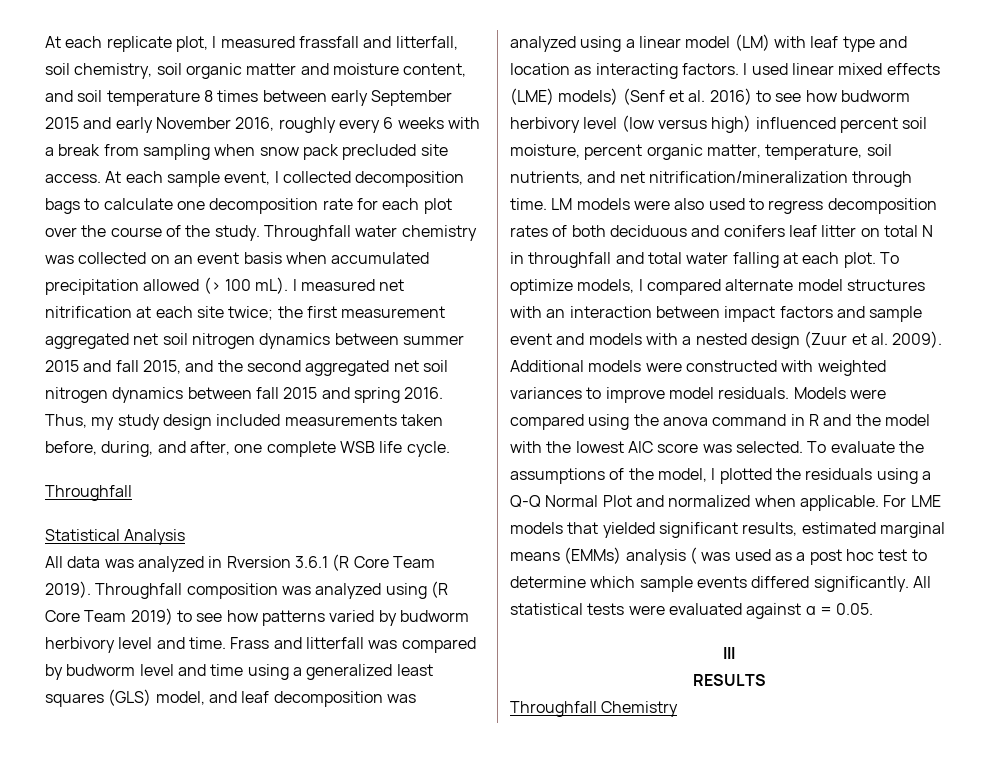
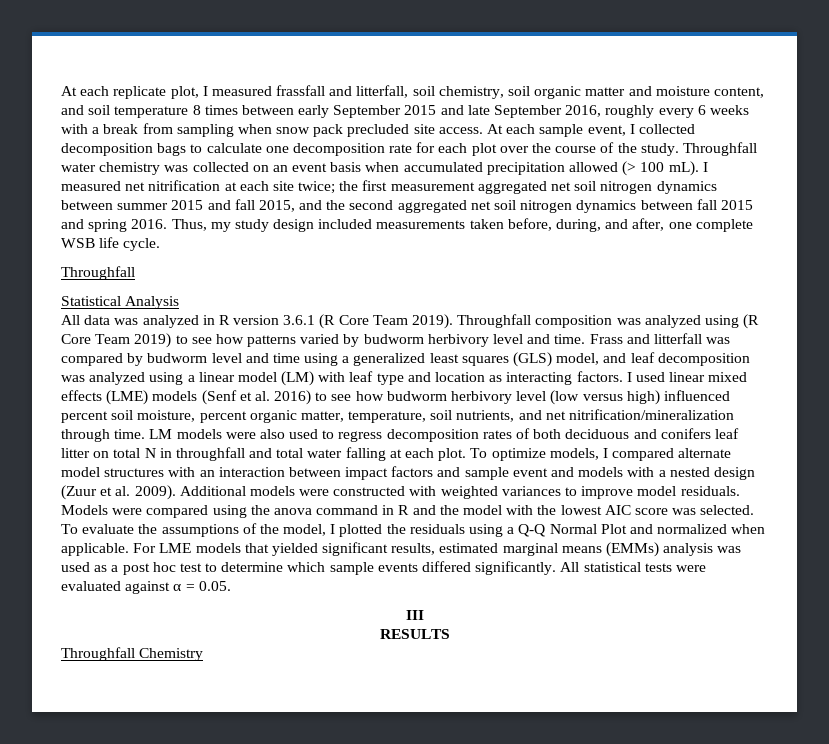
- At each replicate plot, I measured frassfall and litterfall, soil chemistry, soil organic matter and moisture content, and soil temperature 8 times between early September 2015 and early November 2016, roughly every 6 weeks with a break from sampling when snow pack precluded site access.
+ At each replicate plot, I measured frassfall and litterfall, soil chemistry, soil organic matter and moisture content, and soil temperature 8 times between early September 2015 and late September 2016, roughly every 6 weeks with a break from sampling when snow pack precluded site access.
- All data was analyzed in Rversion 3.6.1 (R Core Team 2019).
+ All data was analyzed in R version 3.6.1 (R Core Team 2019).
- I used linear mixed effects (LME) models) (Senf et al. 2016) to see how budworm herbivory level (low versus high) influenced percent soil moisture, percent organic matter, temperature, soil nutrients, and net nitrification/mineralization through time.
+ I used linear mixed effects (LME) models (Senf et al. 2016) to see how budworm herbivory level (low versus high) influenced percent soil moisture, percent organic matter, temperature, soil nutrients, and net nitrification/mineralization through time.
- For LME models that yielded significant results, estimated marginal means (EMMs) analysis ( was used as a post hoc test to determine which sample events differed significantly.
+ For LME models that yielded significant results, estimated marginal means (EMMs) analysis was used as a post hoc test to determine which sample events differed significantly.

